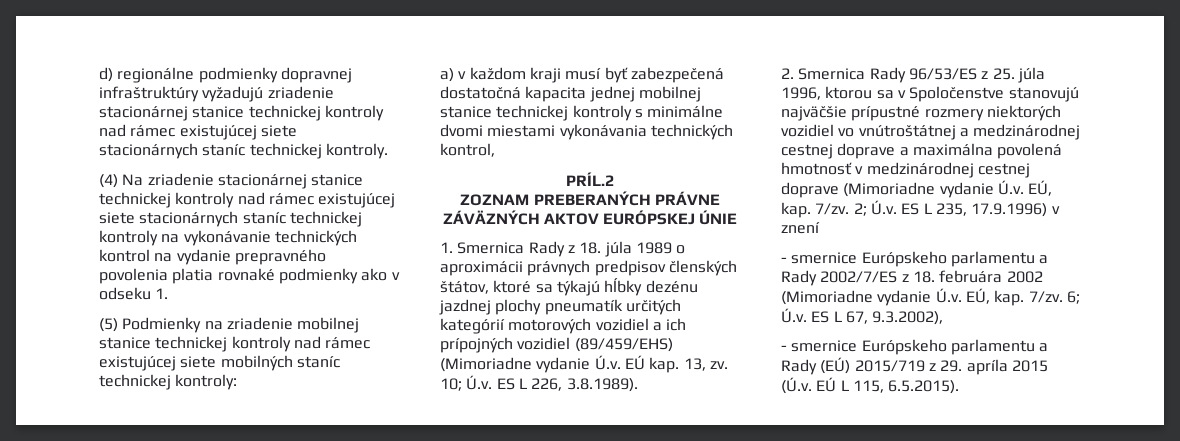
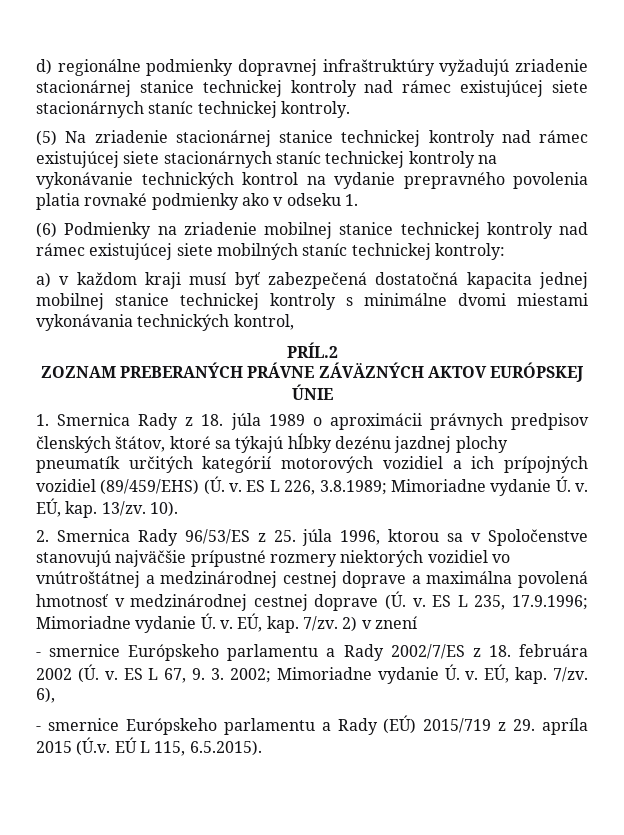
- (4) Na zriadenie stacionárnej stanice technickej kontroly nad rámec existujúcej siete stacionárnych staníc technickej kontroly na vykonávanie technických kontrol na vydanie prepravného povolenia platia rovnaké podmienky ako v odseku 1.
+ (5) Na zriadenie stacionárnej stanice technickej kontroly nad rámec existujúcej siete stacionárnych staníc technickej kontroly na vykonávanie technických kontrol na vydanie prepravného povolenia platia rovnaké podmienky ako v odseku 1.
- (5) Podmienky na zriadenie mobilnej stanice technickej kontroly nad rámec existujúcej siete mobilných staníc technickej kontroly:
+ (6) Podmienky na zriadenie mobilnej stanice technickej kontroly nad rámec existujúcej siete mobilných staníc technickej kontroly:
- 1. Smernica Rady z 18. júla 1989 o aproximácii právnych predpisov členských štátov, ktoré sa týkajú hĺbky dezénu jazdnej plochy pneumatík určitých kategórií motorových vozidiel a ich prípojných vozidiel (89/459/EHS) (Mimoriadne vydanie Ú.v. EÚ kap. 13, zv. 10; Ú.v. ES L 226, 3.8.1989).
+ 1. Smernica Rady z 18. júla 1989 o aproximácii právnych predpisov členských štátov, ktoré sa týkajú hĺbky dezénu jazdnej plochy pneumatík určitých kategórií motorových vozidiel a ich prípojných vozidiel (89/459/EHS) (Ú. v. ES L 226, 3.8.1989; Mimoriadne vydanie Ú. v. EÚ, kap. 13/zv. 10).
- 2. Smernica Rady 96/53/ES z 25. júla 1996, ktorou sa v Spoločenstve stanovujú najväčšie prípustné rozmery niektorých vozidiel vo vnútroštátnej a medzinárodnej cestnej doprave a maximálna povolená hmotnosť v medzinárodnej cestnej doprave (Mimoriadne vydanie Ú.v. EÚ, kap. 7/zv. 2; Ú.v. ES L 235, 17.9.1996) v znení
+ 2. Smernica Rady 96/53/ES z 25. júla 1996, ktorou sa v Spoločenstve stanovujú najväčšie prípustné rozmery niektorých vozidiel vo vnútroštátnej a medzinárodnej cestnej doprave a maximálna povolená hmotnosť v medzinárodnej cestnej doprave (Ú. v. ES L 235, 17.9.1996; Mimoriadne vydanie Ú. v. EÚ, kap. 7/zv. 2) v znení
- - smernice Európskeho parlamentu a Rady 2002/7/ES z 18. februára 2002 (Mimoriadne vydanie Ú.v. EÚ, kap. 7/zv. 6; Ú.v. ES L 67, 9.3.2002),
+ - smernice Európskeho parlamentu a Rady 2002/7/ES z 18. februára 2002 (Ú. v. ES L 67, 9. 3. 2002; Mimoriadne vydanie Ú. v. EÚ, kap. 7/zv. 6),

